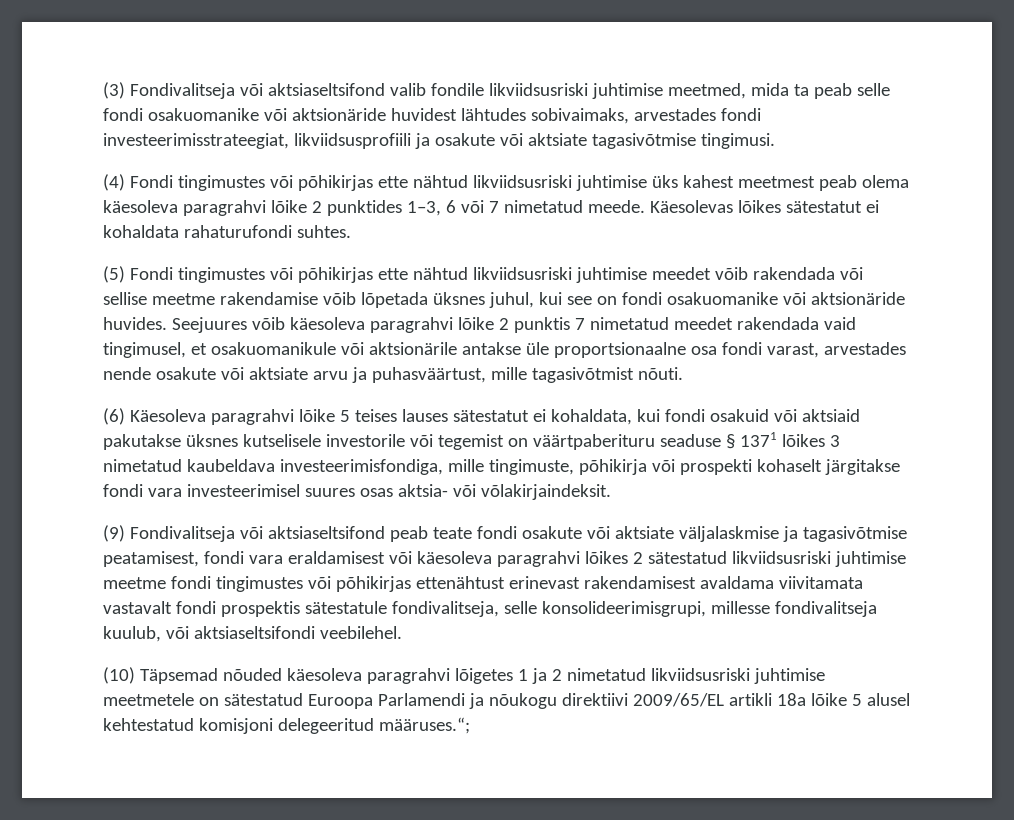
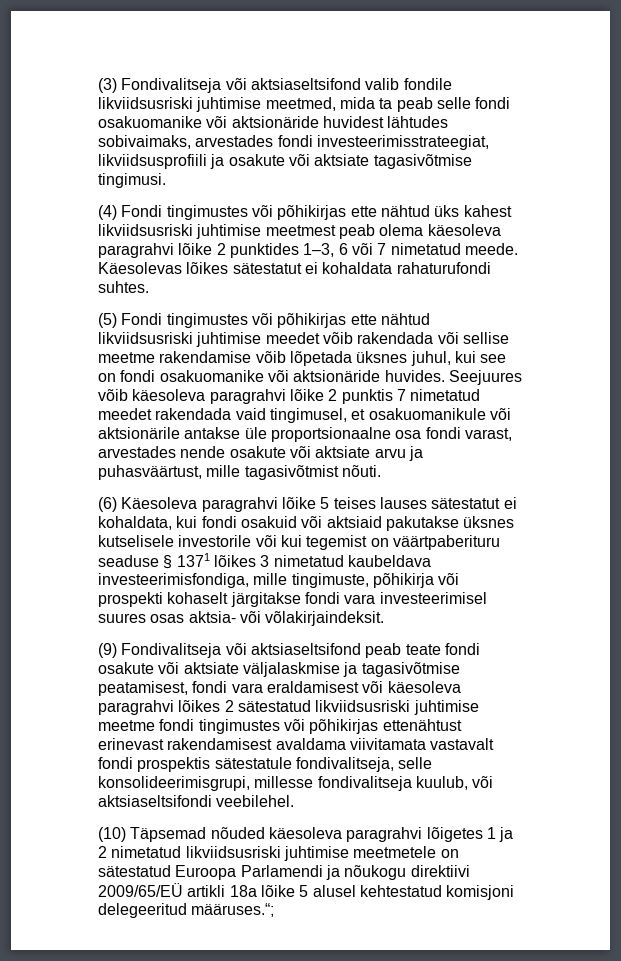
- (4) Fondi tingimustes või põhikirjas ette nähtud likviidsusriski juhtimise üks kahest meetmest peab olema käesoleva paragrahvi lõike 2 punktides 1–3, 6 või 7 nimetatud meede.
+ (4) Fondi tingimustes või põhikirjas ette nähtud üks kahest likviidsusriski juhtimise meetmest peab olema käesoleva paragrahvi lõike 2 punktides 1–3, 6 või 7 nimetatud meede.
- (6) Käesoleva paragrahvi lõike 5 teises lauses sätestatut ei kohaldata, kui fondi osakuid või aktsiaid pakutakse üksnes kutselisele investorile või tegemist on väärtpaberituru seaduse § 1371 lõikes 3 nimetatud kaubeldava investeerimisfondiga, mille tingimuste, põhikirja või prospekti kohaselt järgitakse fondi vara investeerimisel suures osas aktsia- või võlakirjaindeksit.
+ (6) Käesoleva paragrahvi lõike 5 teises lauses sätestatut ei kohaldata, kui fondi osakuid või aktsiaid pakutakse üksnes kutselisele investorile või kui tegemist on väärtpaberituru seaduse § 1371 lõikes 3 nimetatud kaubeldava investeerimisfondiga, mille tingimuste, põhikirja või prospekti kohaselt järgitakse fondi vara investeerimisel suures osas aktsia- või võlakirjaindeksit.
- (10) Täpsemad nõuded käesoleva paragrahvi lõigetes 1 ja 2 nimetatud likviidsusriski juhtimise meetmetele on sätestatud Euroopa Parlamendi ja nõukogu direktiivi 2009/65/EL artikli 18a lõike 5 alusel kehtestatud komisjoni delegeeritud määruses.“;
+ (10) Täpsemad nõuded käesoleva paragrahvi lõigetes 1 ja 2 nimetatud likviidsusriski juhtimise meetmetele on sätestatud Euroopa Parlamendi ja nõukogu direktiivi 2009/65/EÜ artikli 18a lõike 5 alusel kehtestatud komisjoni delegeeritud määruses.“;

